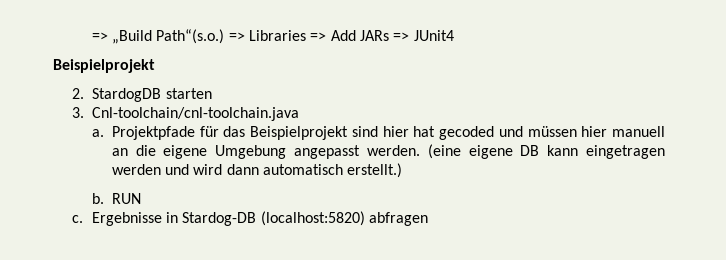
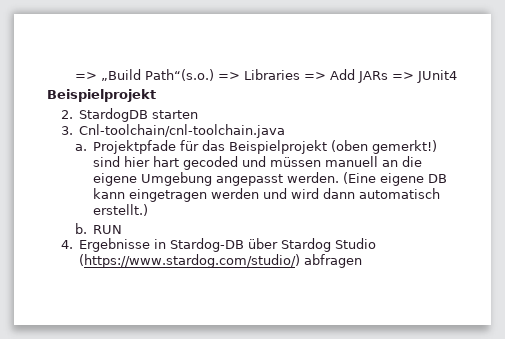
- Projektpfade für das Beispielprojekt sind hier hat gecoded und müssen hier manuell an die eigene Umgebung angepasst werden.
+ Projektpfade für das Beispielprojekt (oben gemerkt!) sind hier hart gecoded und müssen manuell an die eigene Umgebung angepasst werden.
- (eine eigene DB kann eingetragen werden und wird dann automatisch erstellt.)
+ (Eine eigene DB kann eingetragen werden und wird dann automatisch erstellt.)
- c. Ergebnisse in Stardog-DB (localhost:5820) abfragen
+ 4. Ergebnisse in Stardog-DB über Stardog Studio (https://www.stardog.com/studio/) abfragen

